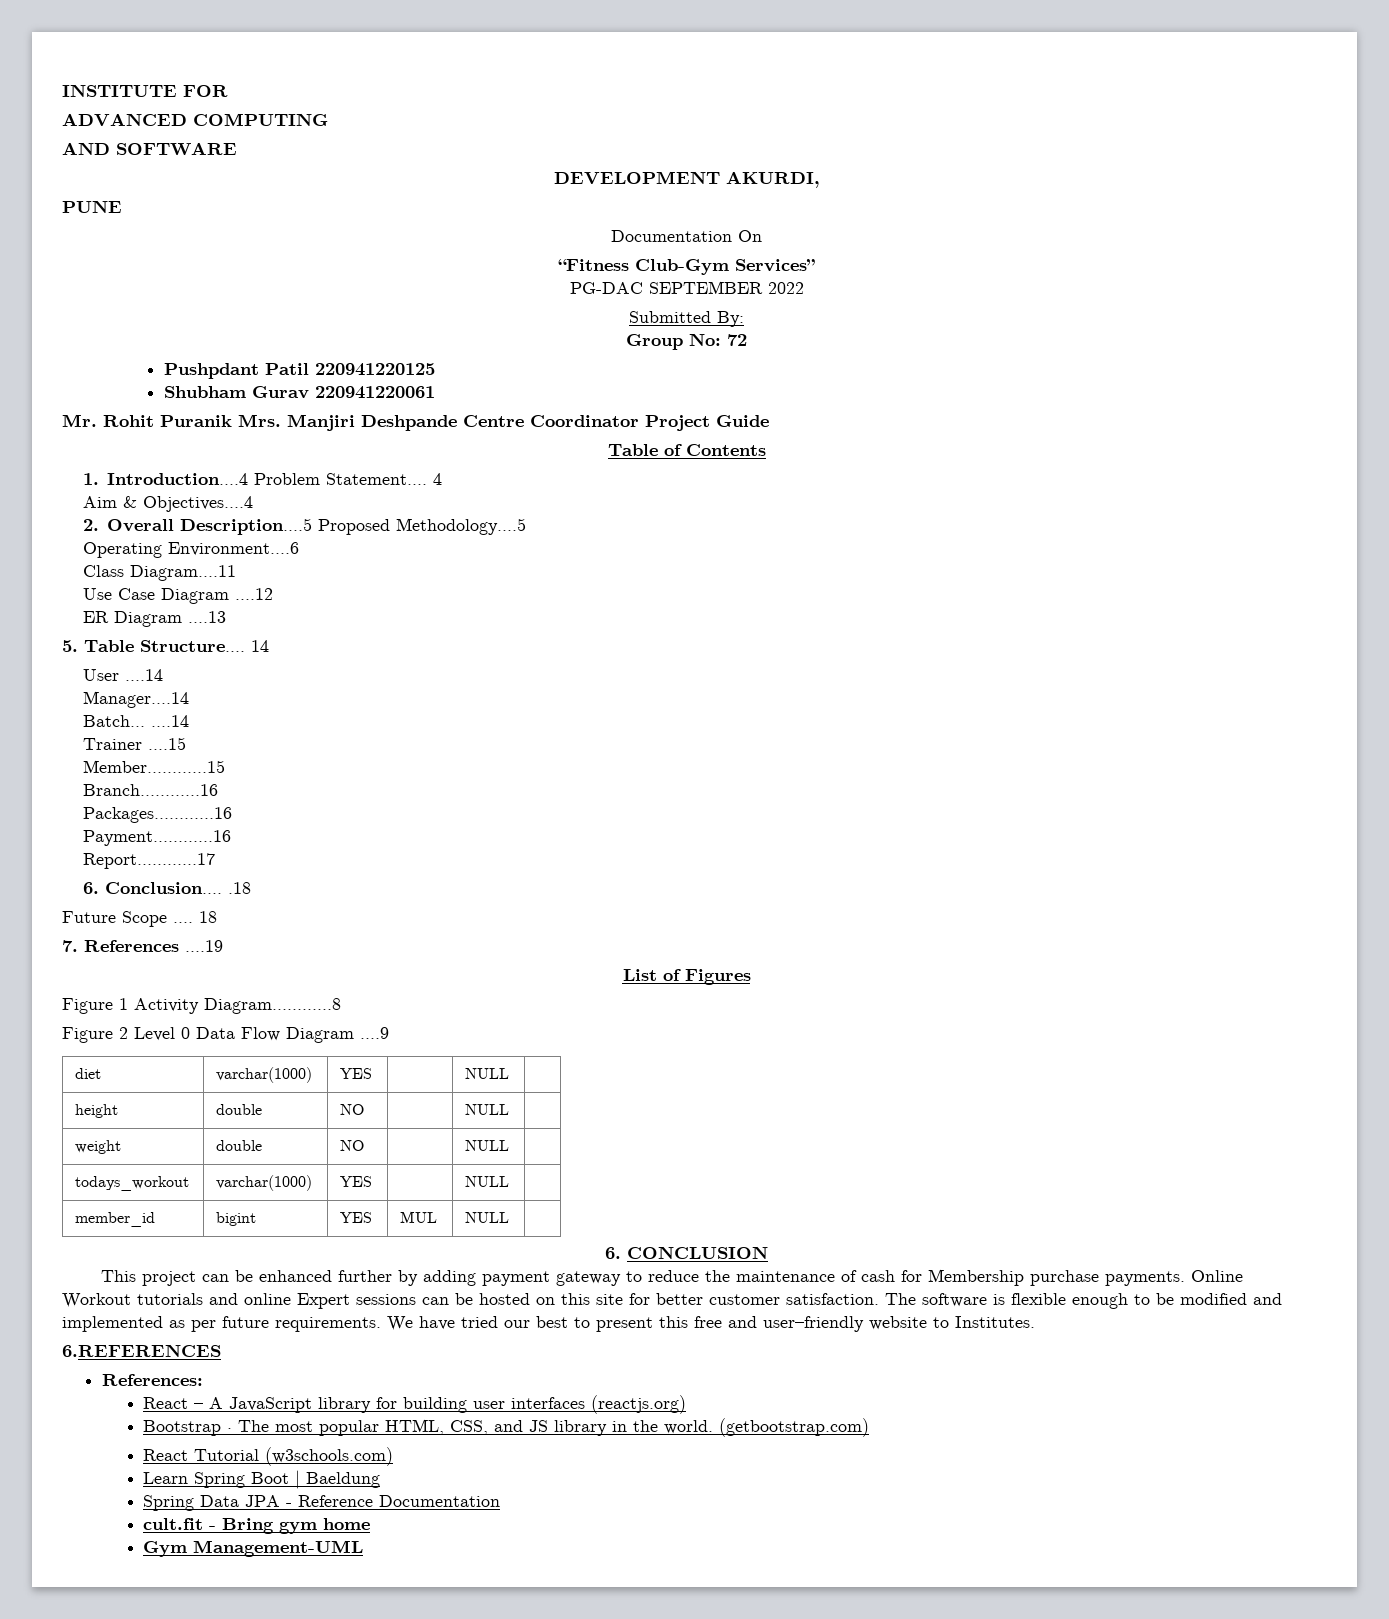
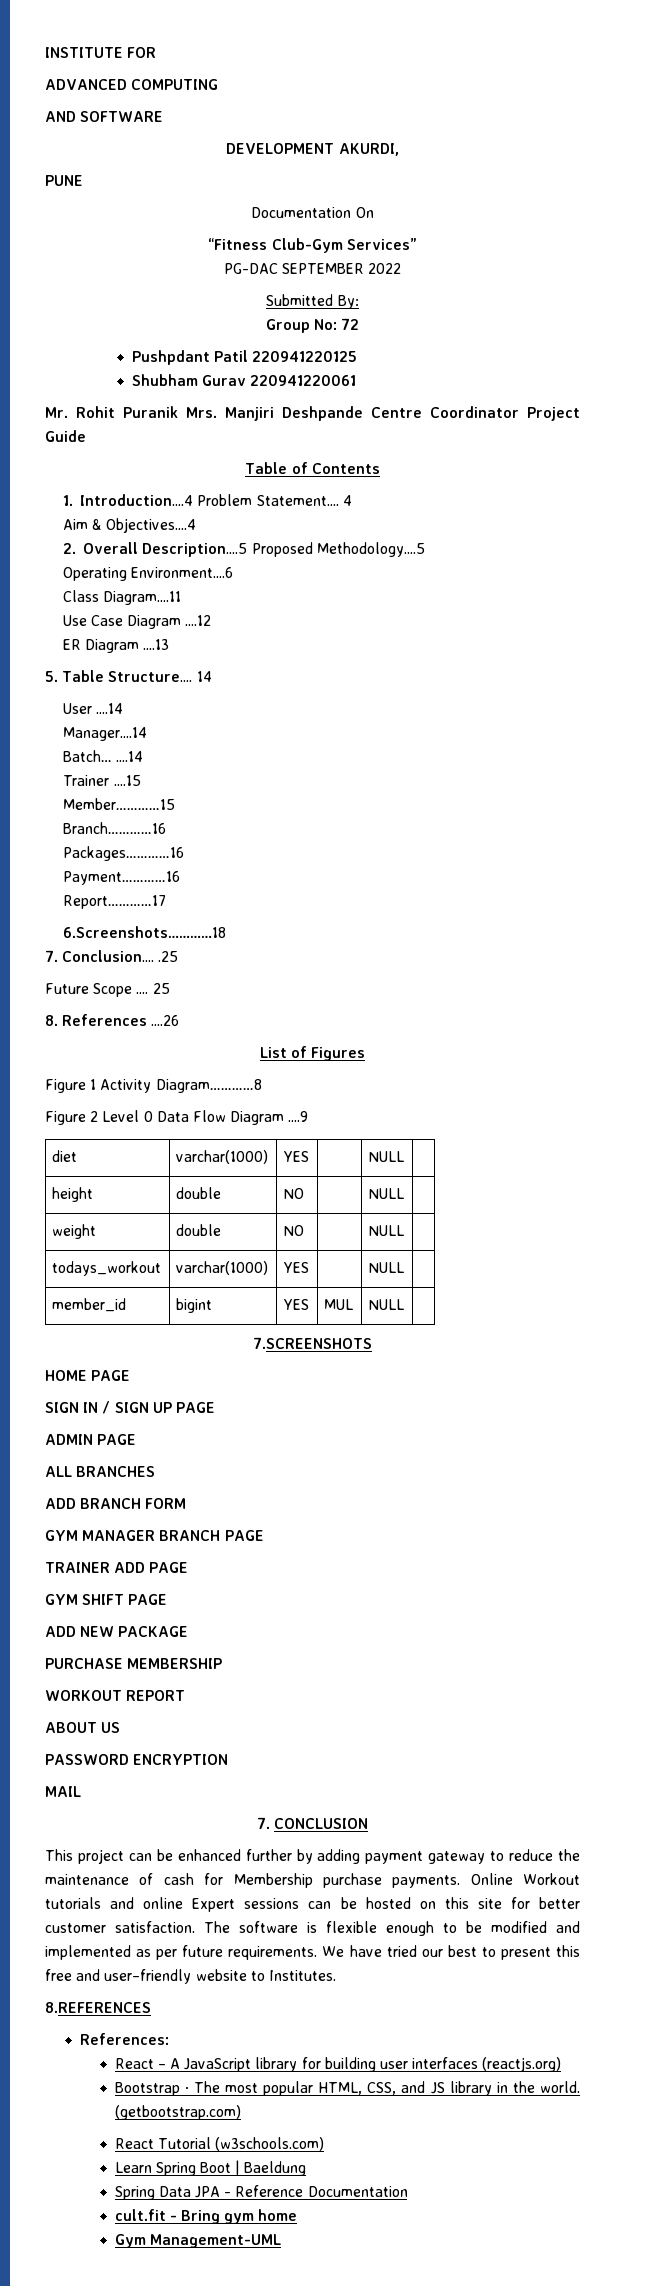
- 6. Conclusion.... .18
+ 6.Screenshots…………18
+ 7. Conclusion.... .25
- 18
- 7. References ....19
+ 25
+ 8. References ....26
- 6. CONCLUSION
+ 7.SCREENSHOTS
+ HOME PAGE
+ SIGN IN / SIGN UP PAGE
+ ADMIN PAGE
+ ALL BRANCHES
+ ADD BRANCH FORM
+ GYM MANAGER BRANCH PAGE
+ TRAINER ADD PAGE
+ GYM SHIFT PAGE
+ ADD NEW PACKAGE
+ PURCHASE MEMBERSHIP
+ WORKOUT REPORT
+ ABOUT US
+ PASSWORD ENCRYPTION
+ MAIL
+ 7. CONCLUSION
- 6.REFERENCES
+ 8.REFERENCES

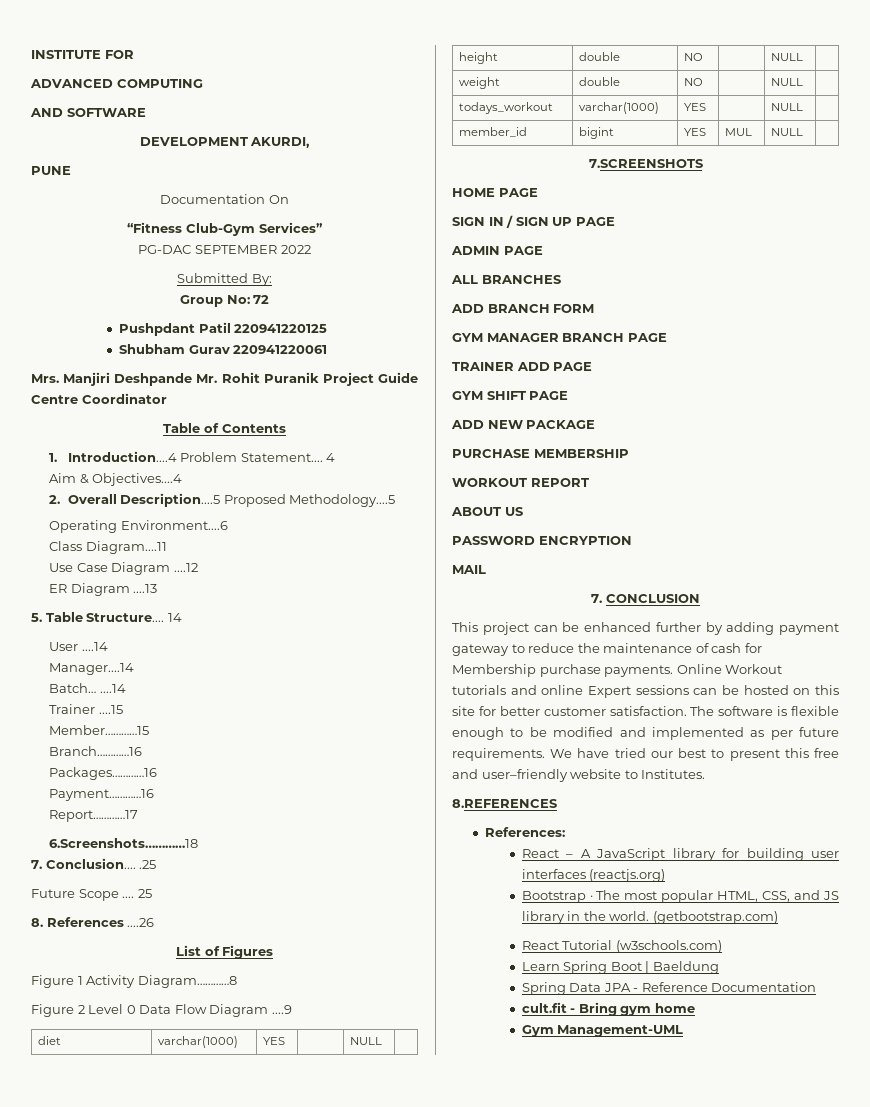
- Mr. Rohit Puranik Mrs. Manjiri Deshpande Centre Coordinator Project Guide
+ Mrs. Manjiri Deshpande Mr. Rohit Puranik Project Guide Centre Coordinator

